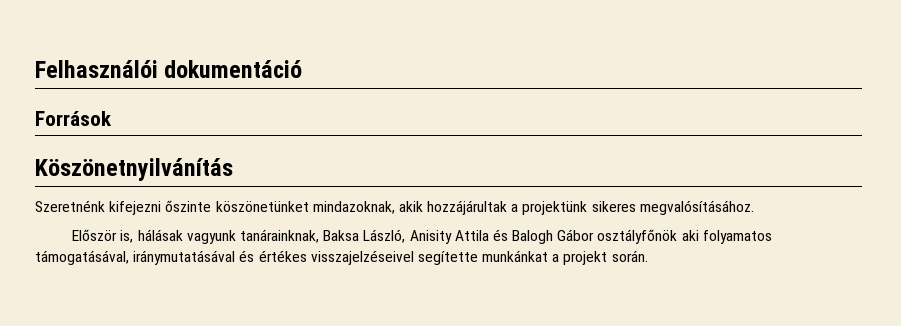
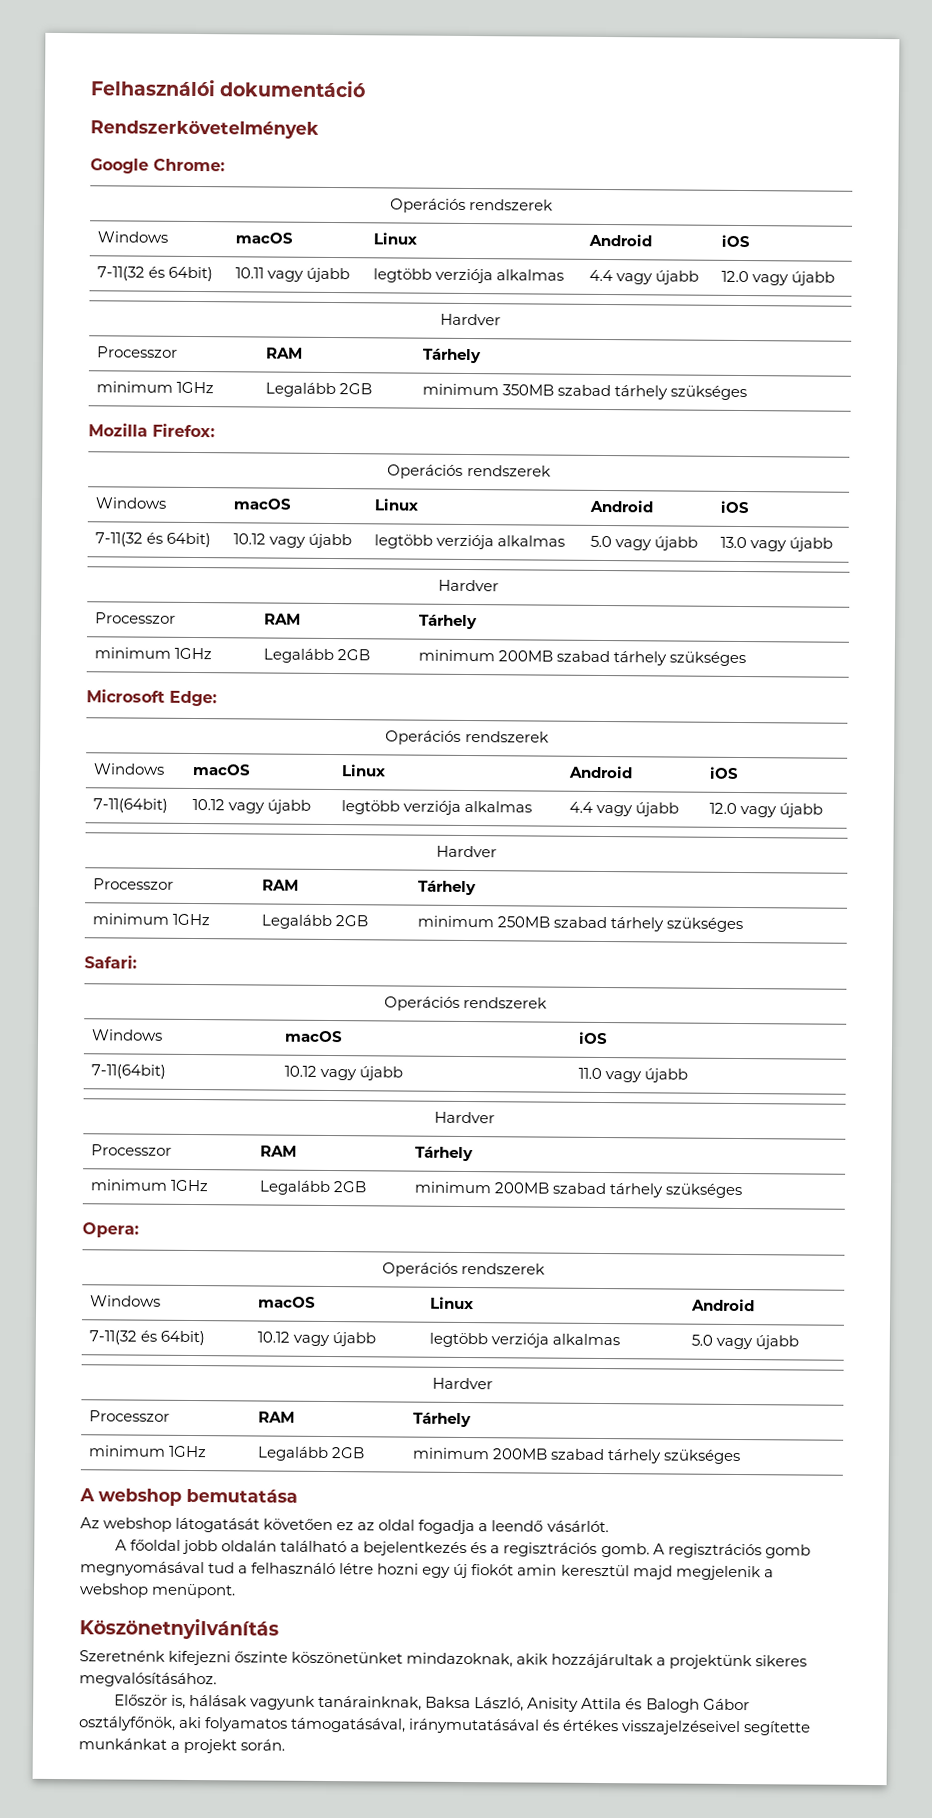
- Források
+ Rendszerkövetelmények
+ Google Chrome:
+ Operációs rendszerek
+ Windows | macOS | Linux | Android | iOS
+ 7-11(32 és 64bit) | 10.11 vagy újabb | legtöbb verziója alkalmas | 4.4 vagy újabb | 12.0 vagy újabb
+ Hardver
+ Processzor | RAM | Tárhely
+ minimum 1GHz | Legalább 2GB | minimum 350MB szabad tárhely szükséges
+ Mozilla Firefox:
+ Operációs rendszerek
+ Windows | macOS | Linux | Android | iOS
+ 7-11(32 és 64bit) | 10.12 vagy újabb | legtöbb verziója alkalmas | 5.0 vagy újabb | 13.0 vagy újabb
+ Hardver
+ Processzor | RAM | Tárhely
+ minimum 1GHz | Legalább 2GB | minimum 200MB szabad tárhely szükséges
+ Microsoft Edge:
+ Operációs rendszerek
+ Windows | macOS | Linux | Android | iOS
+ 7-11(64bit) | 10.12 vagy újabb | legtöbb verziója alkalmas | 4.4 vagy újabb | 12.0 vagy újabb
+ Hardver
+ Processzor | RAM | Tárhely
+ minimum 1GHz | Legalább 2GB | minimum 250MB szabad tárhely szükséges
+ Safari:
+ Operációs rendszerek
+ Windows | macOS | iOS
+ 7-11(64bit) | 10.12 vagy újabb | 11.0 vagy újabb
+ Hardver
+ Processzor | RAM | Tárhely
+ minimum 1GHz | Legalább 2GB | minimum 200MB szabad tárhely szükséges
+ Opera:
+ Operációs rendszerek
+ Windows | macOS | Linux | Android
+ 7-11(32 és 64bit) | 10.12 vagy újabb | legtöbb verziója alkalmas | 5.0 vagy újabb
+ Hardver
+ Processzor | RAM | Tárhely
+ minimum 1GHz | Legalább 2GB | minimum 200MB szabad tárhely szükséges
+ A webshop bemutatása
+ Az webshop látogatását követően ez az oldal fogadja a leendő vásárlót.
+ A főoldal jobb oldalán található a bejelentkezés és a regisztrációs gomb. A regisztrációs gomb megnyomásával tud a felhasználó létre hozni egy új fiokót amin keresztül majd megjelenik a webshop menüpont.
- Először is, hálásak vagyunk tanárainknak, Baksa László, Anisity Attila és Balogh Gábor osztályfőnök aki folyamatos támogatásával, iránymutatásával és értékes visszajelzéseivel segítette munkánkat a projekt során.
+ Először is, hálásak vagyunk tanárainknak, Baksa László, Anisity Attila és Balogh Gábor osztályfőnök, aki folyamatos támogatásával, iránymutatásával és értékes visszajelzéseivel segítette munkánkat a projekt során.

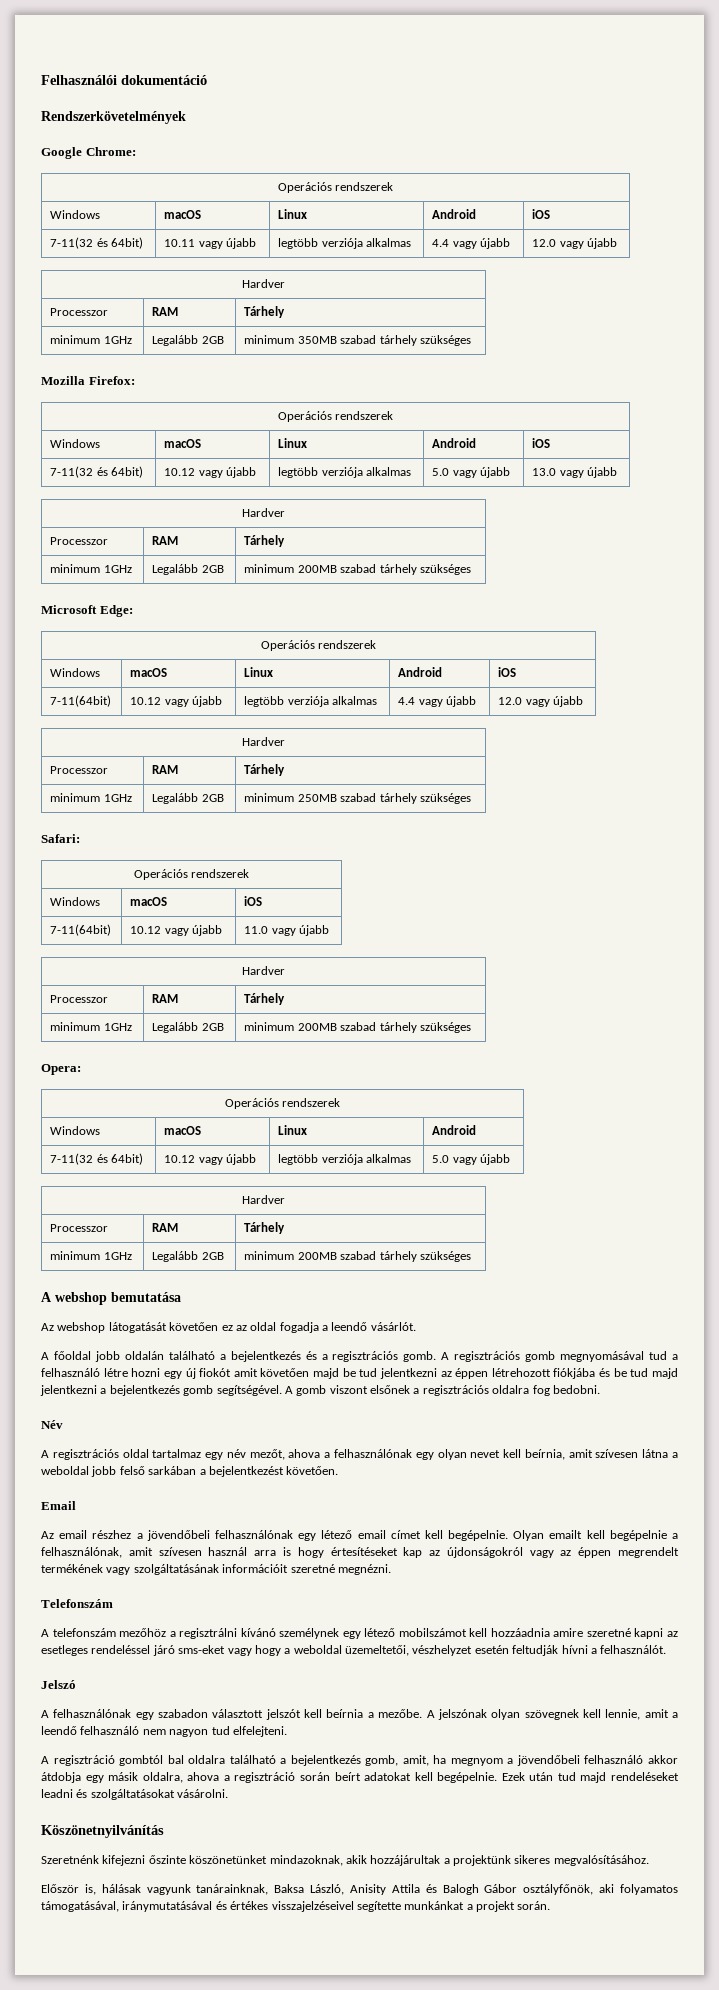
- A regisztrációs gomb megnyomásával tud a felhasználó létre hozni egy új fiokót amin keresztül majd megjelenik a webshop menüpont.
+ A regisztrációs gomb megnyomásával tud a felhasználó létre hozni egy új fiokót amit követően majd be tud jelentkezni az éppen létrehozott fiókjába és be tud majd jelentkezni a bejelentkezés gomb segítségével. A gomb viszont elsőnek a regisztrációs oldalra fog bedobni.
+ Név
+ A regisztrációs oldal tartalmaz egy név mezőt, ahova a felhasználónak egy olyan nevet kell beírnia, amit szívesen látna a weboldal jobb felső sarkában a bejelentkezést követően.
+ Email
+ Az email részhez a jövendőbeli felhasználónak egy létező email címet kell begépelnie. Olyan emailt kell begépelnie a felhasználónak, amit szívesen használ arra is hogy értesítéseket kap az újdonságokról vagy az éppen megrendelt termékének vagy szolgáltatásának információit szeretné megnézni.
+ Telefonszám
+ A telefonszám mezőhöz a regisztrálni kívánó személynek egy létező mobilszámot kell hozzáadnia amire szeretné kapni az esetleges rendeléssel járó sms-eket vagy hogy a weboldal üzemeltetői, vészhelyzet esetén feltudják hívni a felhasználót.
+ Jelszó
+ A felhasználónak egy szabadon választott jelszót kell beírnia a mezőbe. A jelszónak olyan szövegnek kell lennie, amit a leendő felhasználó nem nagyon tud elfelejteni.
+ A regisztráció gombtól bal oldalra található a bejelentkezés gomb, amit, ha megnyom a jövendőbeli felhasználó akkor átdobja egy másik oldalra, ahova a regisztráció során beírt adatokat kell begépelnie. Ezek után tud majd rendeléseket leadni és szolgáltatásokat vásárolni.

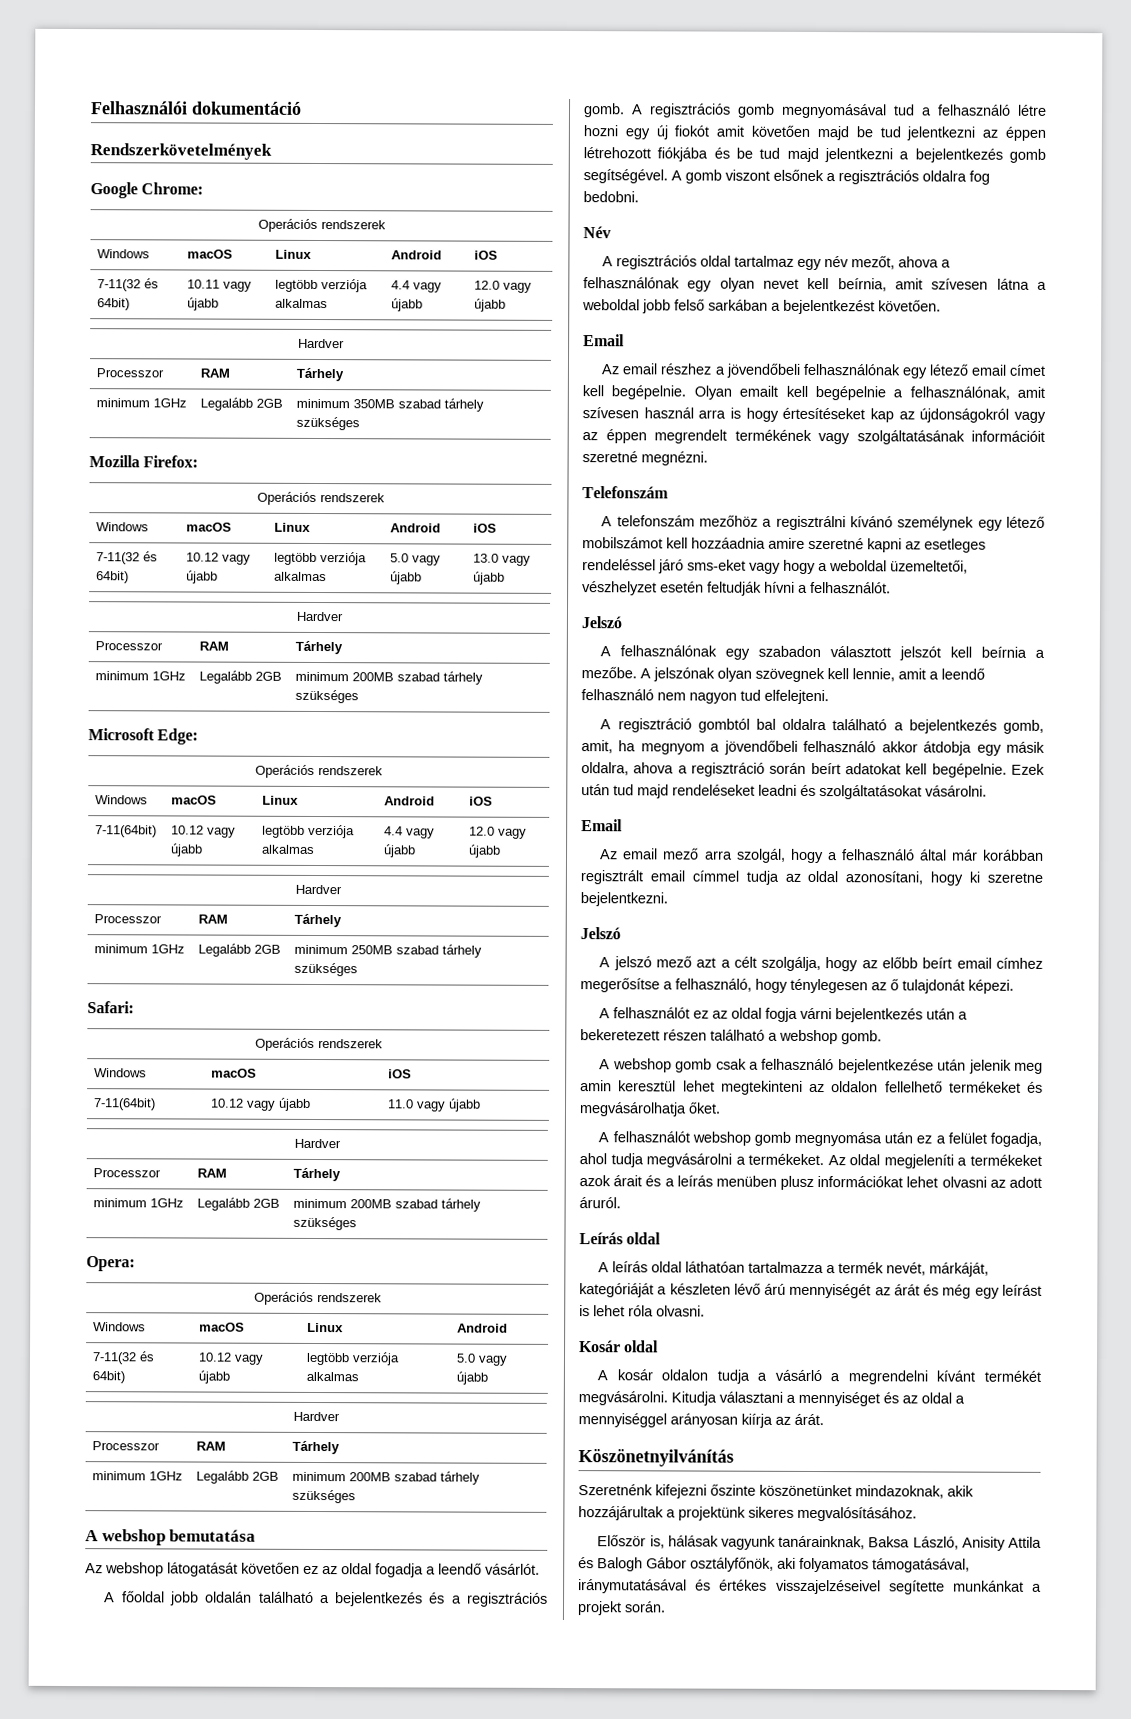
  Ezek után tud majd rendeléseket leadni és szolgáltatásokat vásárolni.
+ Email
+ Az email mező arra szolgál, hogy a felhasználó által már korábban regisztrált email címmel tudja az oldal azonosítani, hogy ki szeretne bejelentkezni.
+ Jelszó
+ A jelszó mező azt a célt szolgálja, hogy az előbb beírt email címhez megerősítse a felhasználó, hogy ténylegesen az ő tulajdonát képezi.
+ A felhasználót ez az oldal fogja várni bejelentkezés után a bekeretezett részen található a webshop gomb.
+ A webshop gomb csak a felhasználó bejelentkezése után jelenik meg amin keresztül lehet megtekinteni az oldalon fellelhető termékeket és megvásárolhatja őket.
+ A felhasználót webshop gomb megnyomása után ez a felület fogadja, ahol tudja megvásárolni a termékeket. Az oldal megjeleníti a termékeket azok árait és a leírás menüben plusz információkat lehet olvasni az adott áruról.
+ Leírás oldal
+ A leírás oldal láthatóan tartalmazza a termék nevét, márkáját, kategóriáját a készleten lévő árú mennyiségét az árát és még egy leírást is lehet róla olvasni.
+ Kosár oldal
+ A kosár oldalon tudja a vásárló a megrendelni kívánt termékét megvásárolni. Kitudja választani a mennyiséget és az oldal a mennyiséggel arányosan kiírja az árát.

